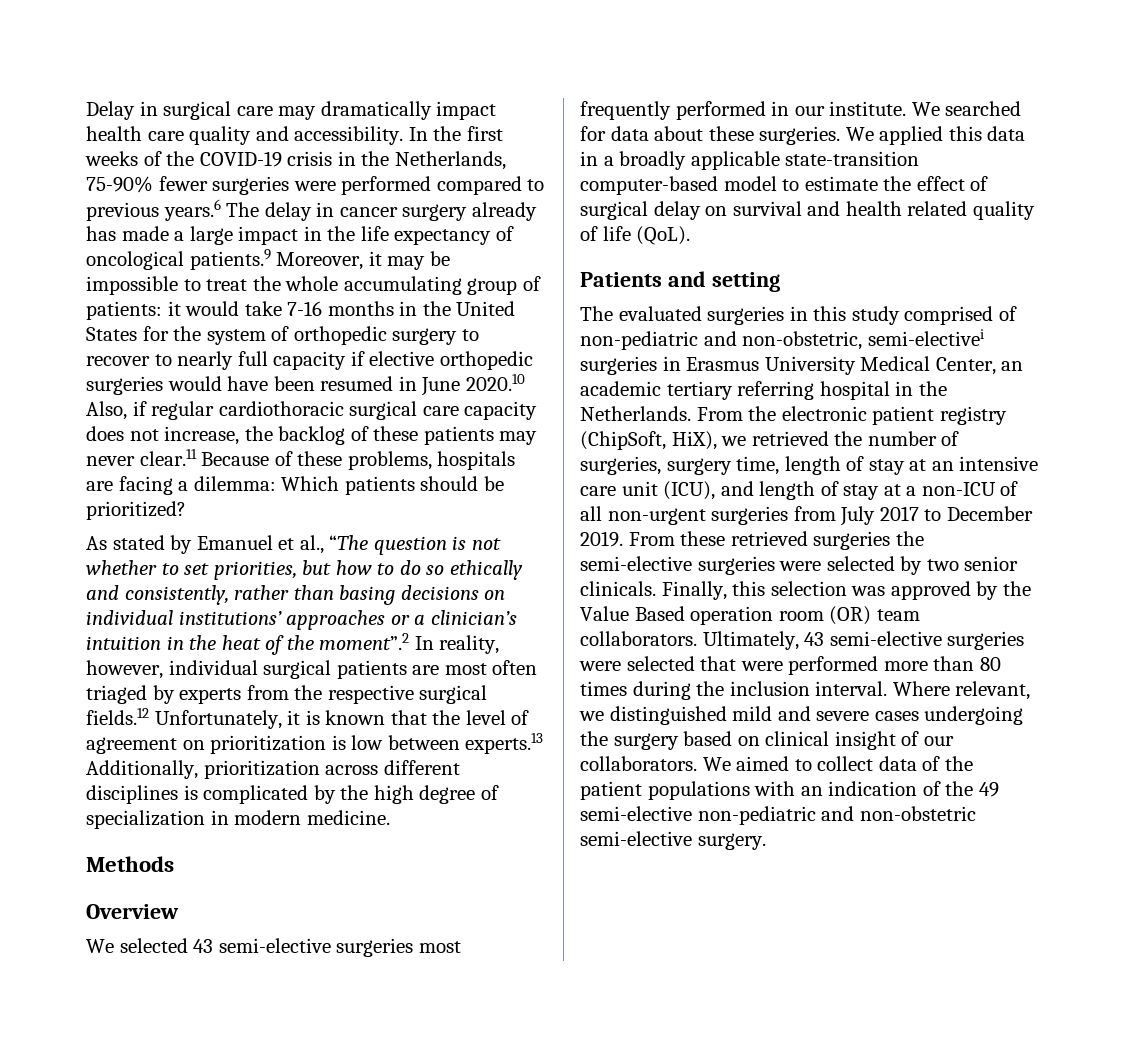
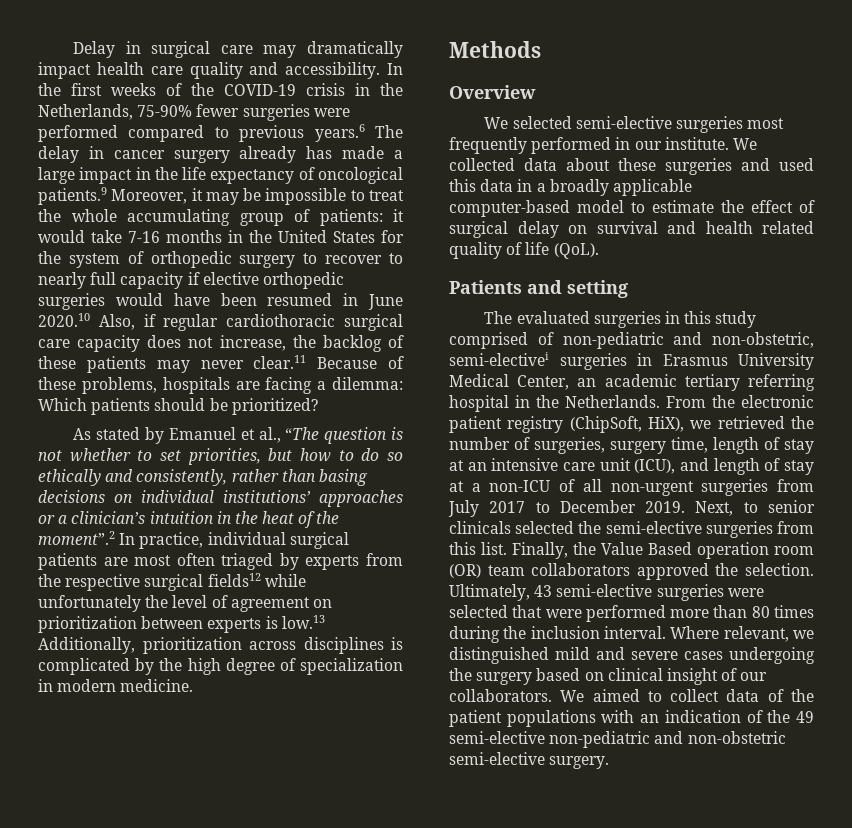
- As stated by Emanuel et al., “The question is not whether to set priorities, but how to do so ethically and consistently, rather than basing decisions on individual institutions’ approaches or a clinician’s intuition in the heat of the moment”.2 In reality, however, individual surgical patients are most often triaged by experts from the respective surgical fields.12 Unfortunately, it is known that the level of agreement on prioritization is low between experts.13 Additionally, prioritization across different disciplines is complicated by the high degree of specialization in modern medicine.
+ As stated by Emanuel et al., “The question is not whether to set priorities, but how to do so ethically and consistently, rather than basing decisions on individual institutions’ approaches or a clinician’s intuition in the heat of the moment”.2 In practice, individual surgical patients are most often triaged by experts from the respective surgical fields12 while unfortunately the level of agreement on prioritization between experts is low.13 Additionally, prioritization across disciplines is complicated by the high degree of specialization in modern medicine.
- We selected 43 semi-elective surgeries most frequently performed in our institute.
+ We selected semi-elective surgeries most frequently performed in our institute.
- We searched for data about these surgeries. We applied this data in a broadly applicable state-transition computer-based model to estimate the effect of surgical delay on survival and health related quality of life (QoL).
+ We collected data about these surgeries and used this data in a broadly applicable computer-based model to estimate the effect of surgical delay on survival and health related quality of life (QoL).
- From these retrieved surgeries the semi-elective surgeries were selected by two senior clinicals. Finally, this selection was approved by the Value Based operation room (OR) team collaborators.
+ Next, to senior clinicals selected the semi-elective surgeries from this list. Finally, the Value Based operation room (OR) team collaborators approved the selection.

